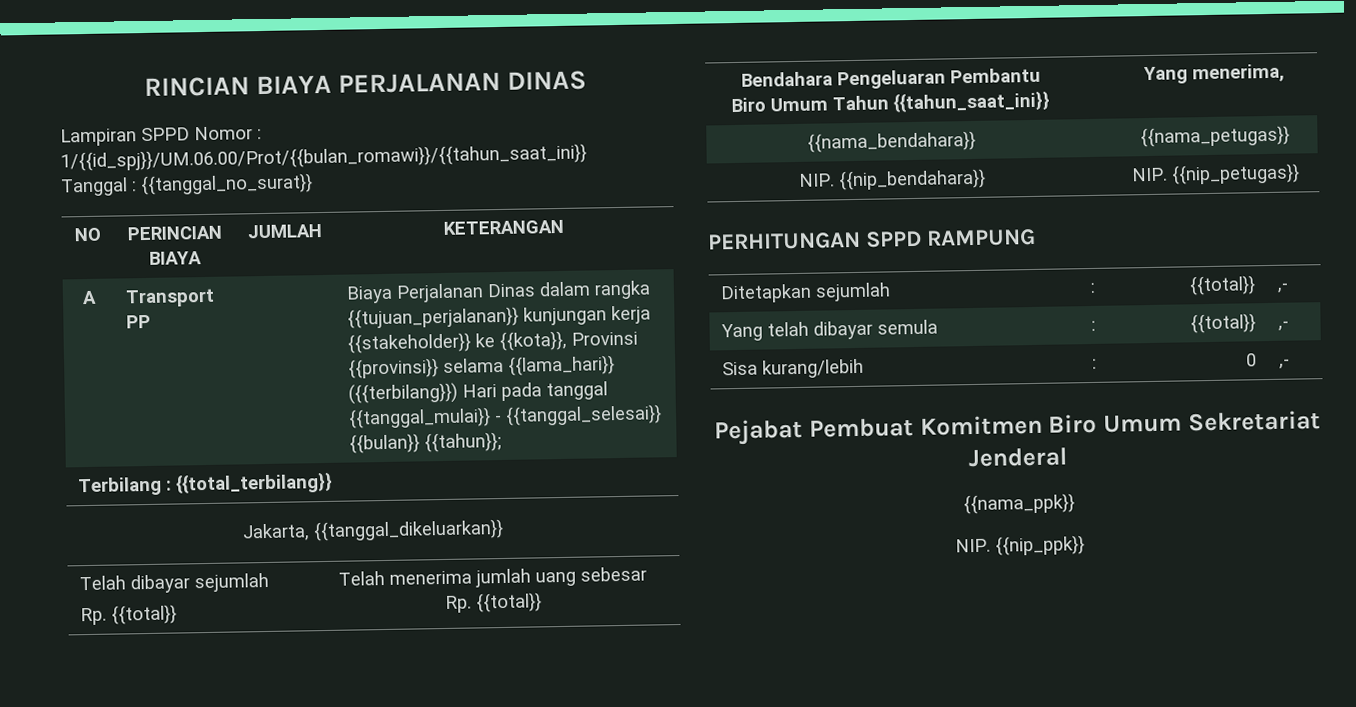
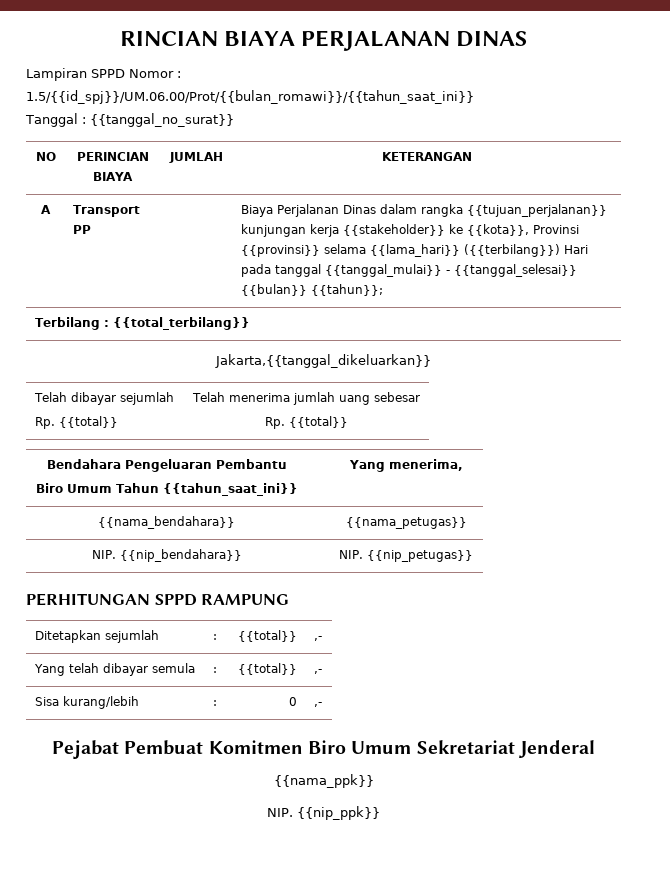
- Lampiran SPPD Nomor : 1/{{id_spj}}/UM.06.00/Prot/{{bulan_romawi}}/{{tahun_saat_ini}}
+ Lampiran SPPD Nomor : 1.5/{{id_spj}}/UM.06.00/Prot/{{bulan_romawi}}/{{tahun_saat_ini}}
- Jakarta, {{tanggal_dikeluarkan}}
+ Jakarta,{{tanggal_dikeluarkan}}

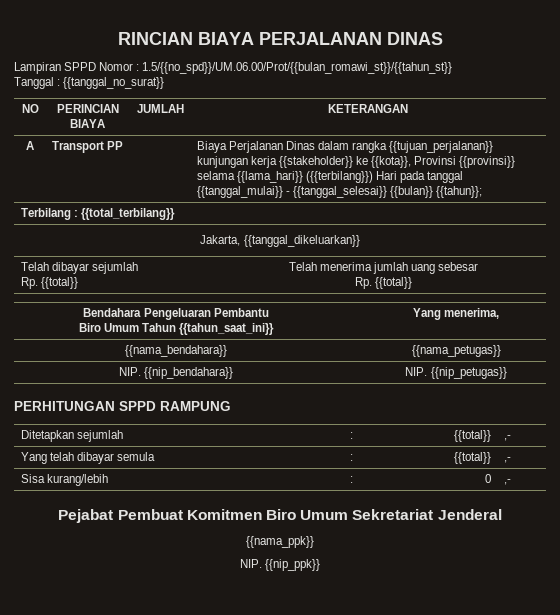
- Lampiran SPPD Nomor : 1.5/{{id_spj}}/UM.06.00/Prot/{{bulan_romawi}}/{{tahun_saat_ini}}
+ Lampiran SPPD Nomor : 1.5/{{no_spd}}/UM.06.00/Prot/{{bulan_romawi_st}}/{{tahun_st}}
- Jakarta,{{tanggal_dikeluarkan}}
+ Jakarta, {{tanggal_dikeluarkan}}

